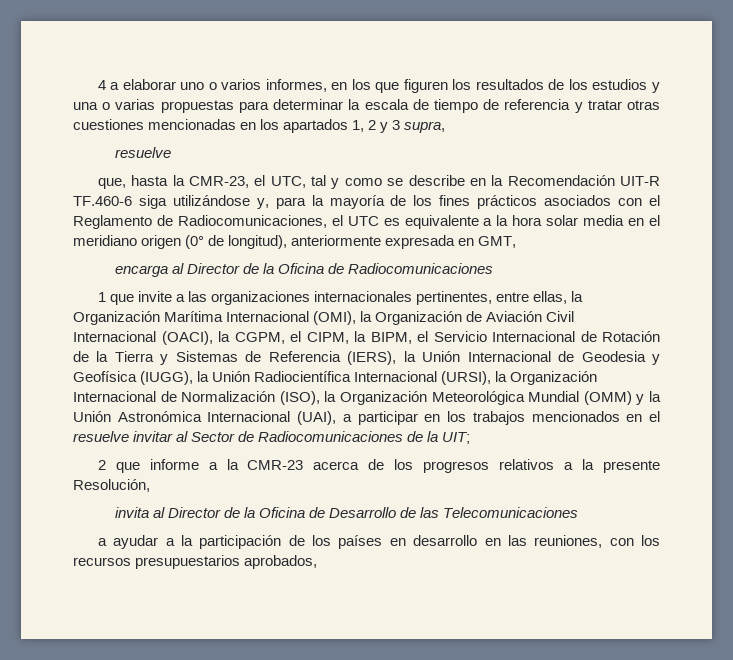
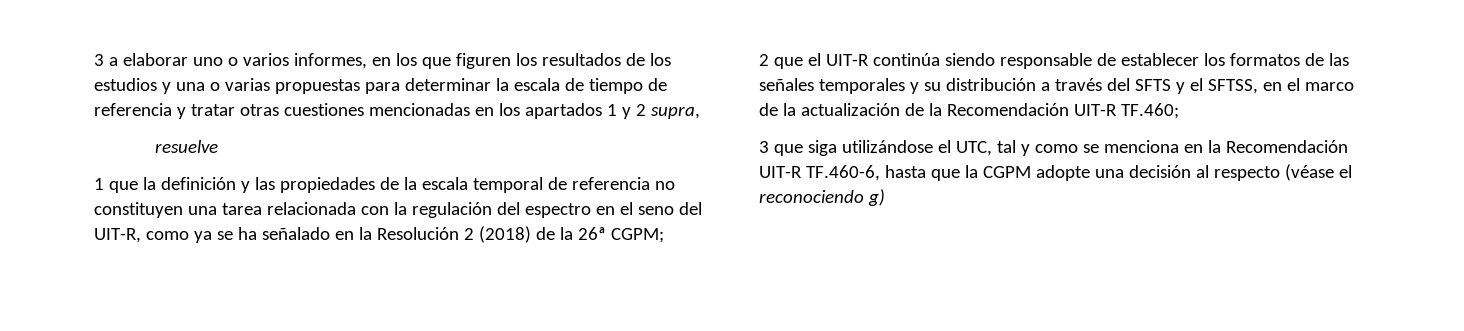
- 4 a elaborar uno o varios informes, en los que figuren los resultados de los estudios y una o varias propuestas para determinar la escala de tiempo de referencia y tratar otras cuestiones mencionadas en los apartados 1, 2 y 3 supra,
+ 3 a elaborar uno o varios informes, en los que figuren los resultados de los estudios y una o varias propuestas para determinar la escala de tiempo de referencia y tratar otras cuestiones mencionadas en los apartados 1 y 2 supra,
  resuelve
- que, hasta la CMR-23, el UTC, tal y como se describe en la Recomendación UIT-R TF.460-6 siga utilizándose y, para la mayoría de los fines prácticos asociados con el Reglamento de Radiocomunicaciones, el UTC es equivalente a la hora solar media en el meridiano origen (0° de longitud), anteriormente expresada en GMT,
- encarga al Director de la Oficina de Radiocomunicaciones
- 1 que invite a las organizaciones internacionales pertinentes, entre ellas, la Organización Marítima Internacional (OMI), la Organización de Aviación Civil Internacional (OACI), la CGPM, el CIPM, la BIPM, el Servicio Internacional de Rotación de la Tierra y Sistemas de Referencia (IERS), la Unión Internacional de Geodesia y Geofísica (IUGG), la Unión Radiocientífica Internacional (URSI), la Organización Internacional de Normalización (ISO), la Organización Meteorológica Mundial (OMM) y la Unión Astronómica Internacional (UAI), a participar en los trabajos mencionados en el resuelve invitar al Sector de Radiocomunicaciones de la UIT;
- 2 que informe a la CMR-23 acerca de los progresos relativos a la presente Resolución,
- invita al Director de la Oficina de Desarrollo de las Telecomunicaciones
- a ayudar a la participación de los países en desarrollo en las reuniones, con los recursos presupuestarios aprobados,
+ 1 que la definición y las propiedades de la escala temporal de referencia no constituyen una tarea relacionada con la regulación del espectro en el seno del UIT-R, como ya se ha señalado en la Resolución 2 (2018) de la 26ª CGPM;
+ 2 que el UIT-R continúa siendo responsable de establecer los formatos de las señales temporales y su distribución a través del SFTS y el SFTSS, en el marco de la actualización de la Recomendación UIT-R TF.460;
+ 3 que siga utilizándose el UTC, tal y como se menciona en la Recomendación UIT-R TF.460-6, hasta que la CGPM adopte una decisión al respecto (véase el reconociendo g)

